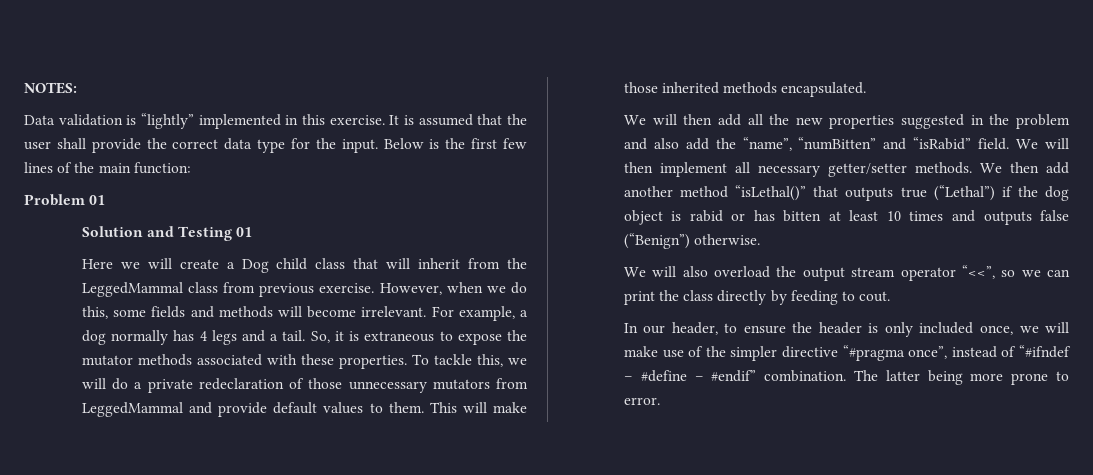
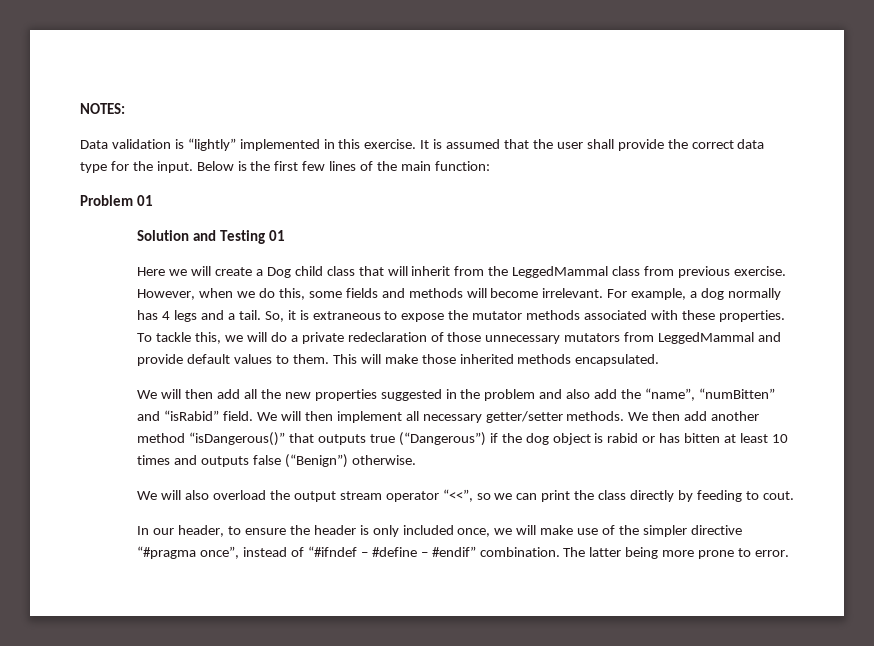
- We then add another method “isLethal()” that outputs true (“Lethal”) if the dog object is rabid or has bitten at least 10 times and outputs false (“Benign”) otherwise.
+ We then add another method “isDangerous()” that outputs true (“Dangerous”) if the dog object is rabid or has bitten at least 10 times and outputs false (“Benign”) otherwise.

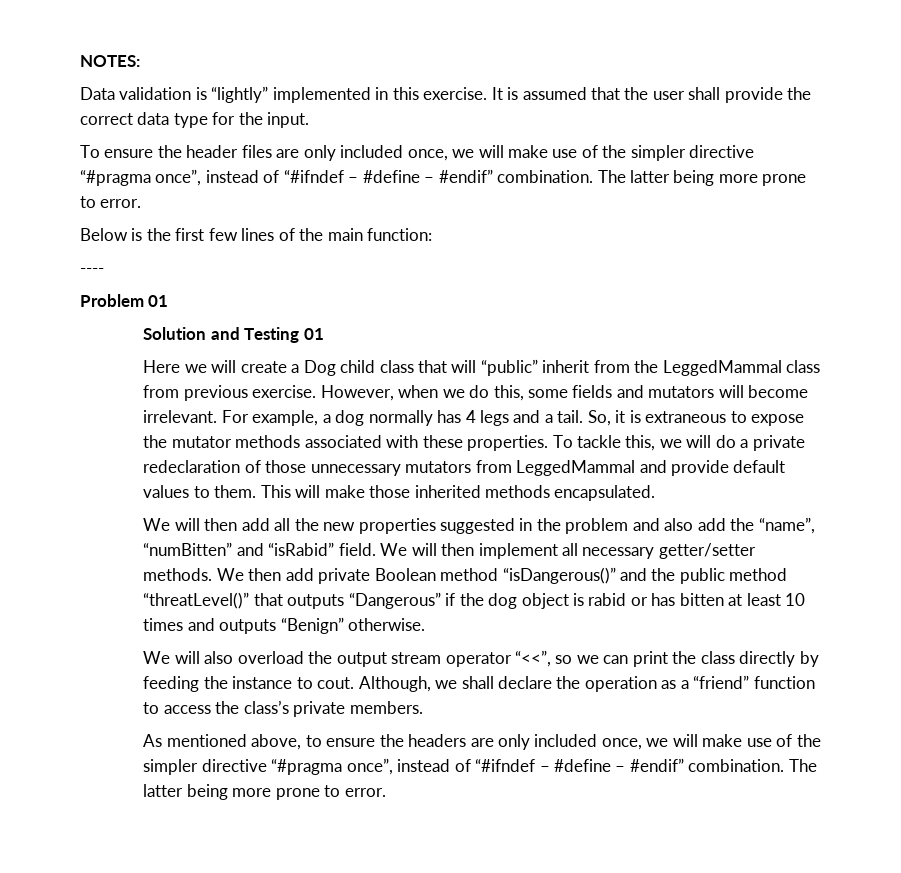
- It is assumed that the user shall provide the correct data type for the input. Below is the first few lines of the main function:
+ It is assumed that the user shall provide the correct data type for the input.
+ To ensure the header files are only included once, we will make use of the simpler directive “#pragma once”, instead of “#ifndef – #define – #endif” combination. The latter being more prone to error.
+ Below is the first few lines of the main function:
+ ----
- Here we will create a Dog child class that will inherit from the LeggedMammal class from previous exercise.
+ Here we will create a Dog child class that will “public” inherit from the LeggedMammal class from previous exercise.
- However, when we do this, some fields and methods will become irrelevant.
+ However, when we do this, some fields and mutators will become irrelevant.
- We then add another method “isDangerous()” that outputs true (“Dangerous”) if the dog object is rabid or has bitten at least 10 times and outputs false (“Benign”) otherwise.
+ We then add private Boolean method “isDangerous()” and the public method “threatLevel()” that outputs “Dangerous” if the dog object is rabid or has bitten at least 10 times and outputs “Benign” otherwise.
- We will also overload the output stream operator “<<”, so we can print the class directly by feeding to cout.
- In our header, to ensure the header is only included once, we will make use of the simpler directive “#pragma once”, instead of “#ifndef – #define – #endif” combination.
+ We will also overload the output stream operator “<<”, so we can print the class directly by feeding the instance to cout. Although, we shall declare the operation as a “friend” function to access the class’s private members.
+ As mentioned above, to ensure the headers are only included once, we will make use of the simpler directive “#pragma once”, instead of “#ifndef – #define – #endif” combination.

